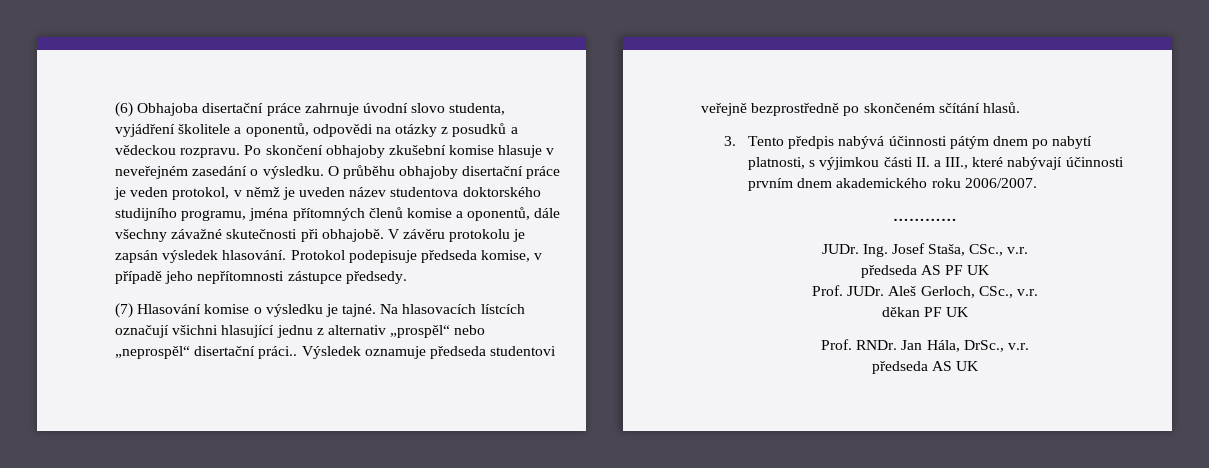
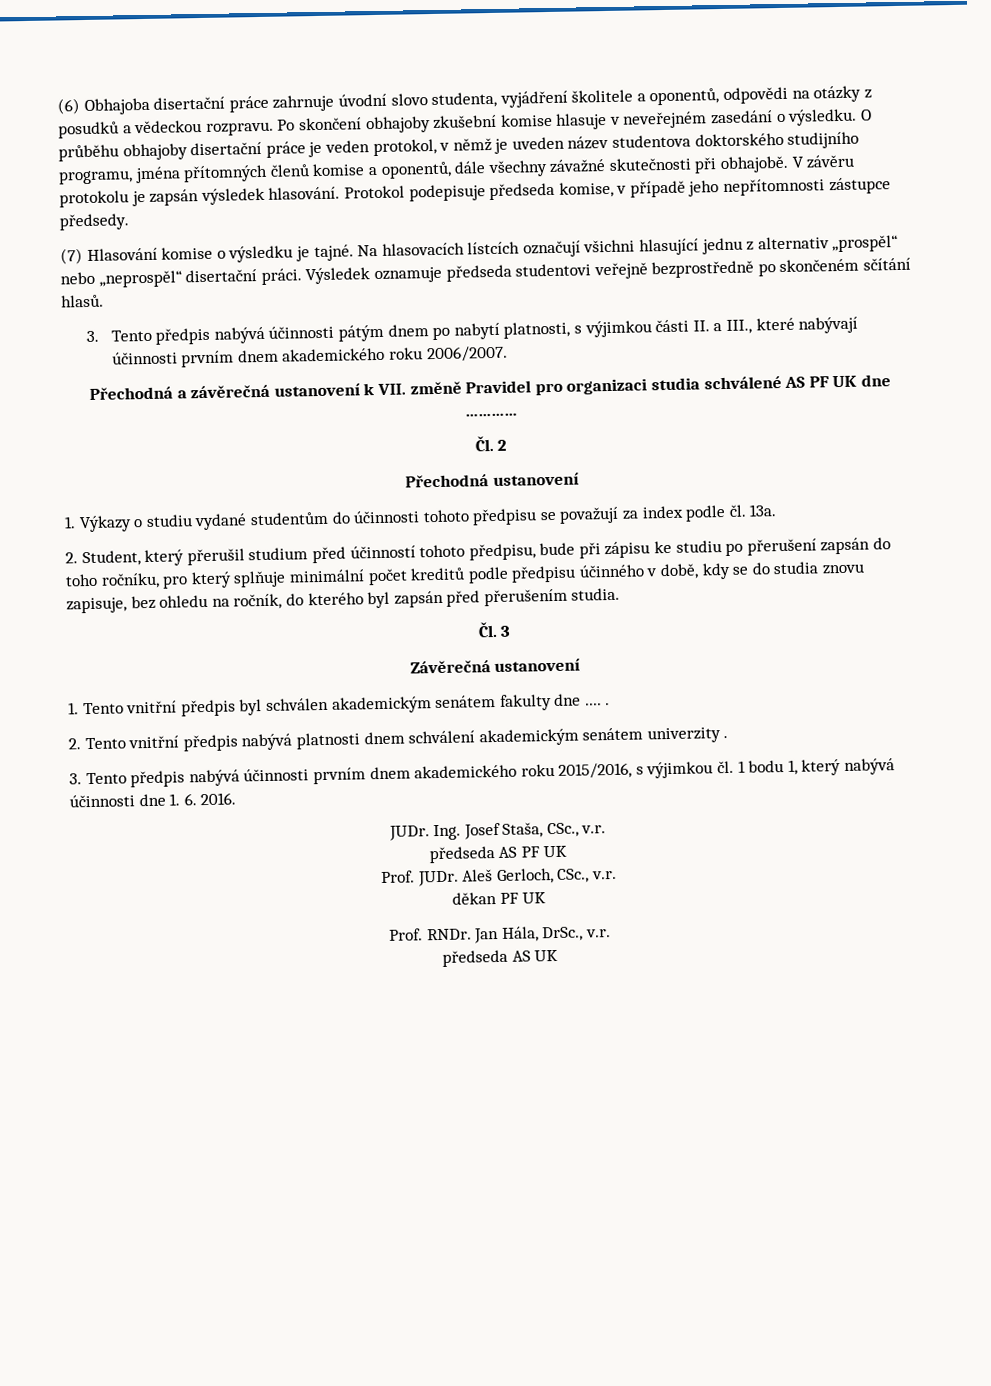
- Na hlasovacích lístcích označují všichni hlasující jednu z alternativ „prospěl“ nebo „neprospěl“ disertační práci..
+ Na hlasovacích lístcích označují všichni hlasující jednu z alternativ „prospěl“ nebo „neprospěl“ disertační práci.
- …………
+ Přechodná a závěrečná ustanovení k VII. změně Pravidel pro organizaci studia schválené AS PF UK dne …………
+ Čl. 2
+ Přechodná ustanovení
+ 1. Výkazy o studiu vydané studentům do účinnosti tohoto předpisu se považují za index podle čl. 13a.
+ 2. Student, který přerušil studium před účinností tohoto předpisu, bude při zápisu ke studiu po přerušení zapsán do toho ročníku, pro který splňuje minimální počet kreditů podle předpisu účinného v době, kdy se do studia znovu zapisuje, bez ohledu na ročník, do kterého byl zapsán před přerušením studia.
+ Čl. 3
+ Závěrečná ustanovení
+ 1. Tento vnitřní předpis byl schválen akademickým senátem fakulty dne .... .
+ 2. Tento vnitřní předpis nabývá platnosti dnem schválení akademickým senátem univerzity .
+ 3. Tento předpis nabývá účinnosti prvním dnem akademického roku 2015/2016, s výjimkou čl. 1 bodu 1, který nabývá účinnosti dne 1. 6. 2016.

